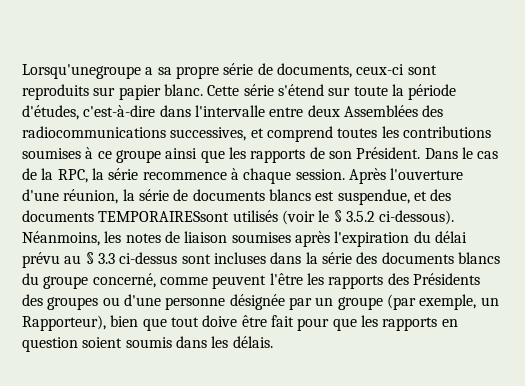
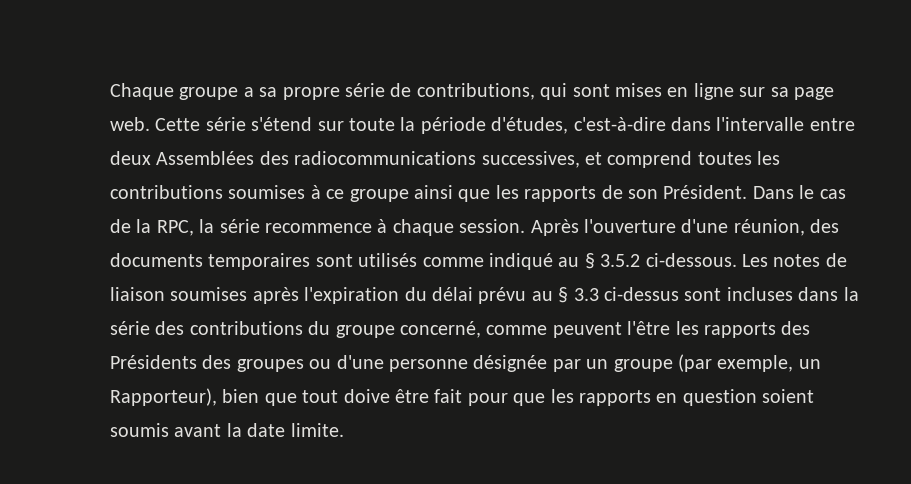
- Lorsqu'unegroupe a sa propre série de documents, ceux-ci sont reproduits sur papier blanc.
+ Chaque groupe a sa propre série de contributions, qui sont mises en ligne sur sa page web.
- Après l'ouverture d'une réunion, la série de documents blancs est suspendue, et des documents TEMPORAIRESsont utilisés (voir le § 3.5.2 ci-dessous). Néanmoins, les notes de liaison soumises après l'expiration du délai prévu au § 3.3 ci-dessus sont incluses dans la série des documents blancs du groupe concerné, comme peuvent l'être les rapports des Présidents des groupes ou d'une personne désignée par un groupe (par exemple, un Rapporteur), bien que tout doive être fait pour que les rapports en question soient soumis dans les délais.
+ Après l'ouverture d'une réunion, des documents temporaires sont utilisés comme indiqué au § 3.5.2 ci-dessous. Les notes de liaison soumises après l'expiration du délai prévu au § 3.3 ci-dessus sont incluses dans la série des contributions du groupe concerné, comme peuvent l'être les rapports des Présidents des groupes ou d'une personne désignée par un groupe (par exemple, un Rapporteur), bien que tout doive être fait pour que les rapports en question soient soumis avant la date limite.

